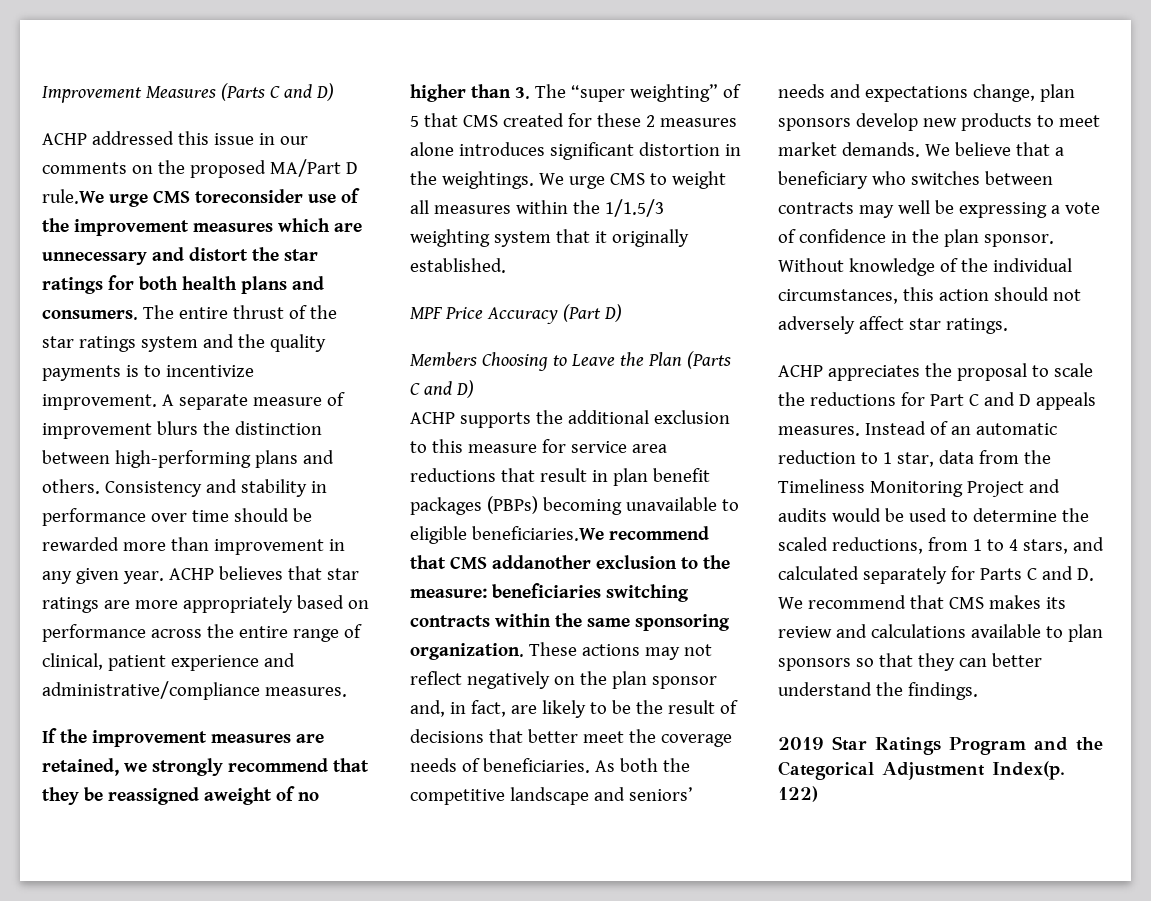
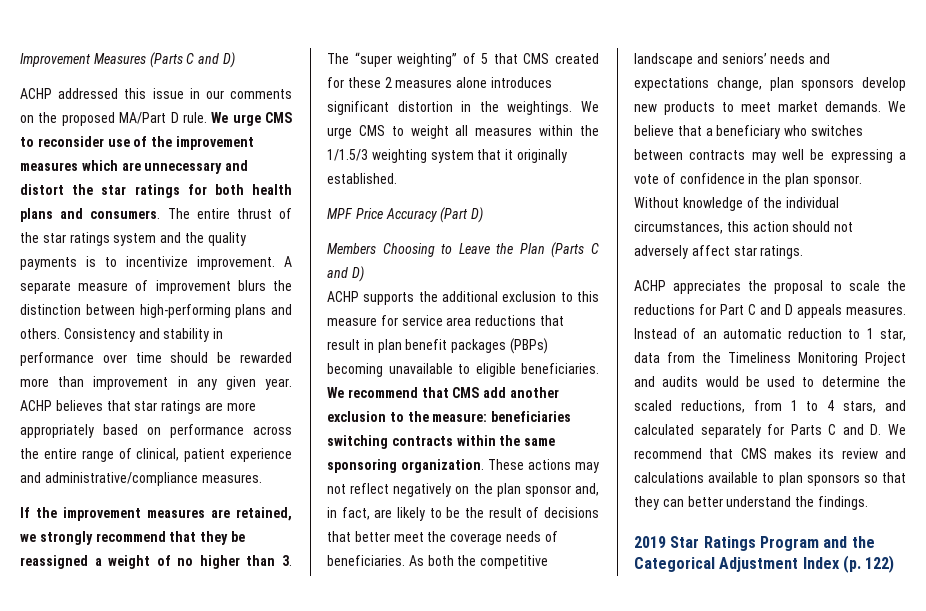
- ACHP addressed this issue in our comments on the proposed MA/Part D rule.We urge CMS toreconsider use of the improvement measures which are unnecessary and distort the star ratings for both health plans and consumers.
+ ACHP addressed this issue in our comments on the proposed MA/Part D rule. We urge CMS to reconsider use of the improvement measures which are unnecessary and distort the star ratings for both health plans and consumers.
- If the improvement measures are retained, we strongly recommend that they be reassigned aweight of no higher than 3. The “super weighting” of 5 that CMS created for these 2 measures alone introduces significant distortion in the weightings.
+ If the improvement measures are retained, we strongly recommend that they be reassigned a weight of no higher than 3. The “super weighting” of 5 that CMS created for these 2 measures alone introduces significant distortion in the weightings.
- ACHP supports the additional exclusion to this measure for service area reductions that result in plan benefit packages (PBPs) becoming unavailable to eligible beneficiaries.We recommend that CMS addanother exclusion to the measure: beneficiaries switching contracts within the same sponsoring organization.
+ ACHP supports the additional exclusion to this measure for service area reductions that result in plan benefit packages (PBPs) becoming unavailable to eligible beneficiaries. We recommend that CMS add another exclusion to the measure: beneficiaries switching contracts within the same sponsoring organization.
- 2019 Star Ratings Program and the Categorical Adjustment Index(p. 122)
+ 2019 Star Ratings Program and the Categorical Adjustment Index (p. 122)

